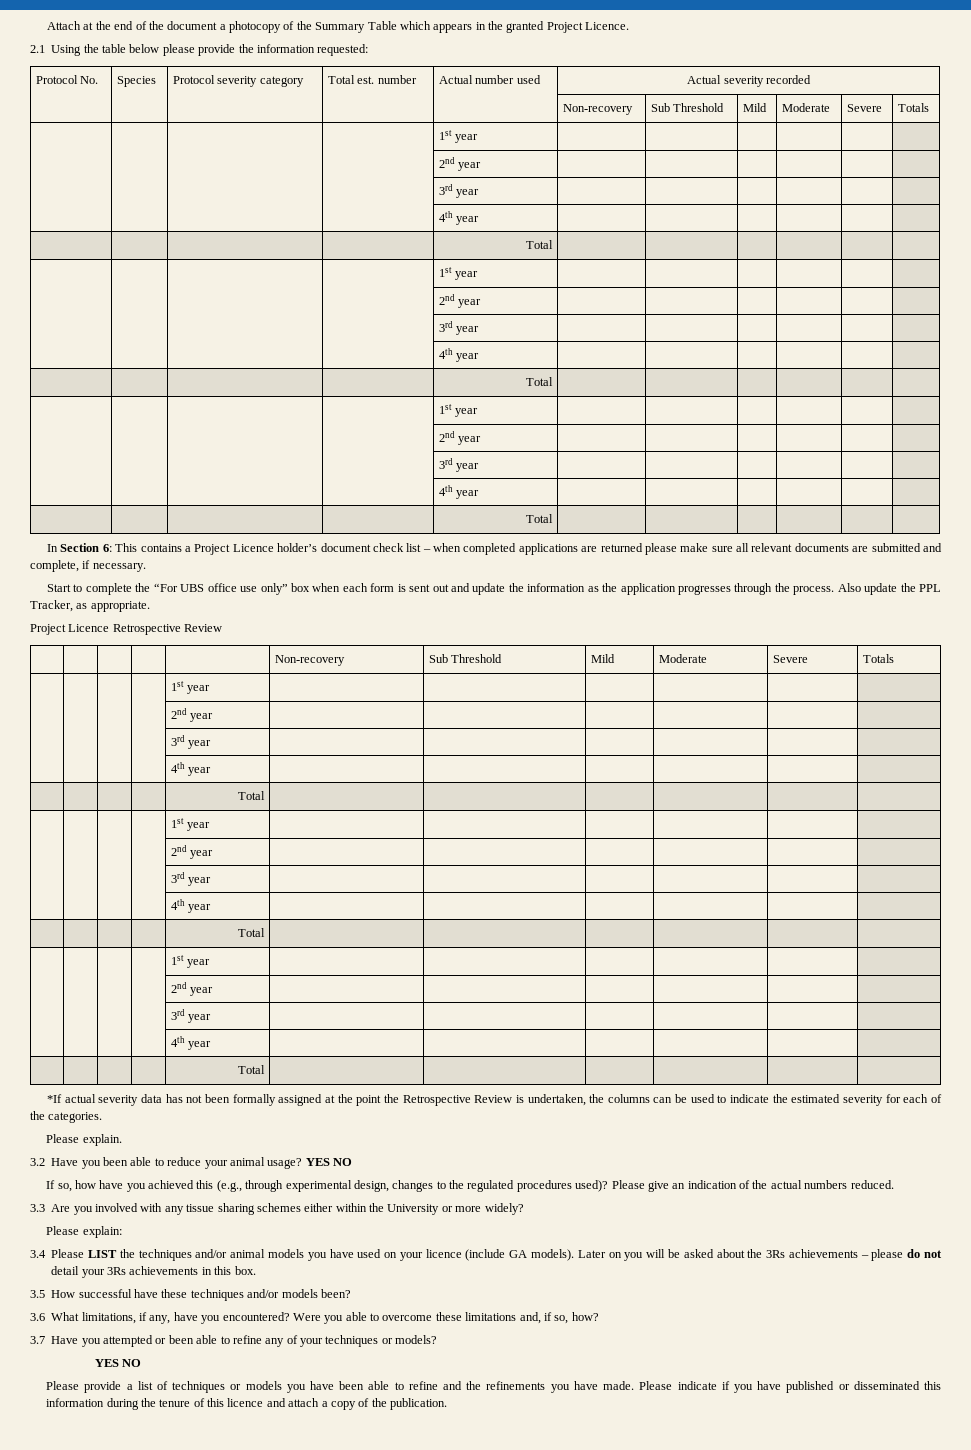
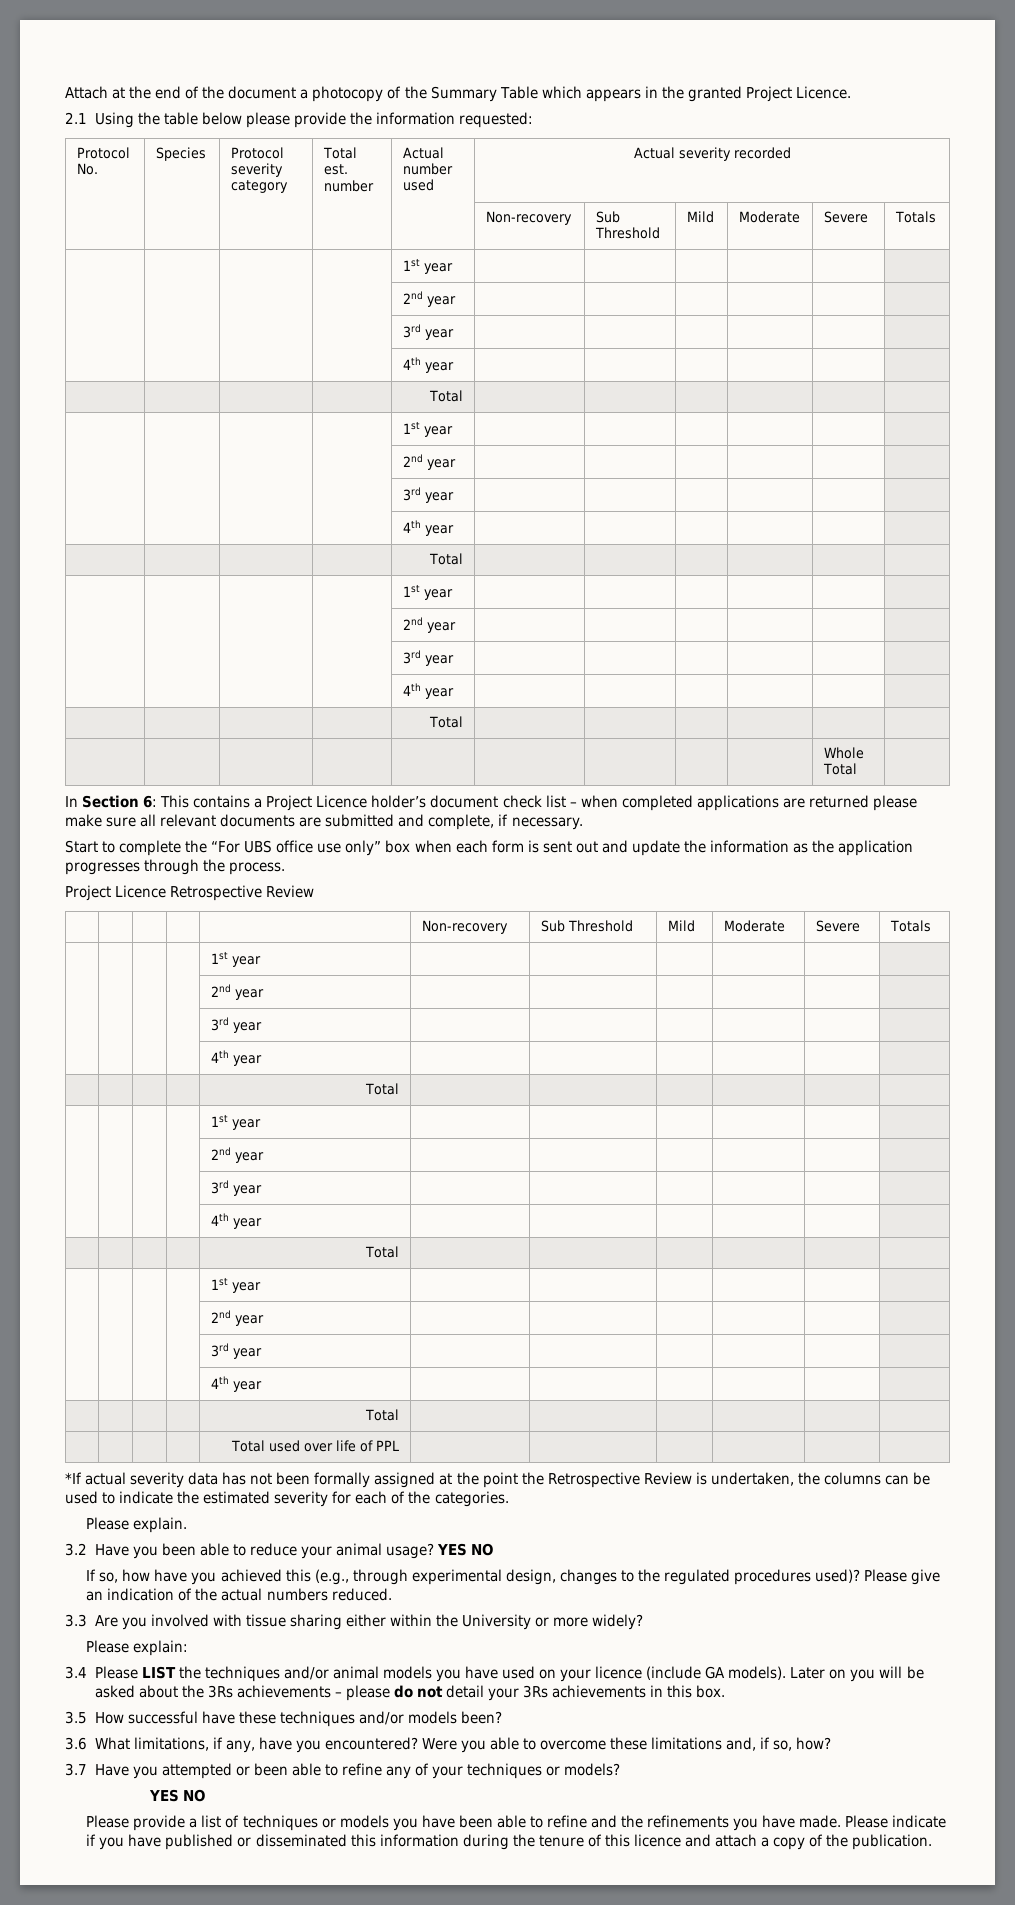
+ | | | | | | | | | Whole Total |
- Also update the PPL Tracker, as appropriate.
+ | | | | Total used over life of PPL | | | | | |
- 3.3 Are you involved with any tissue sharing schemes either within the University or more widely?
+ 3.3 Are you involved with tissue sharing either within the University or more widely?

